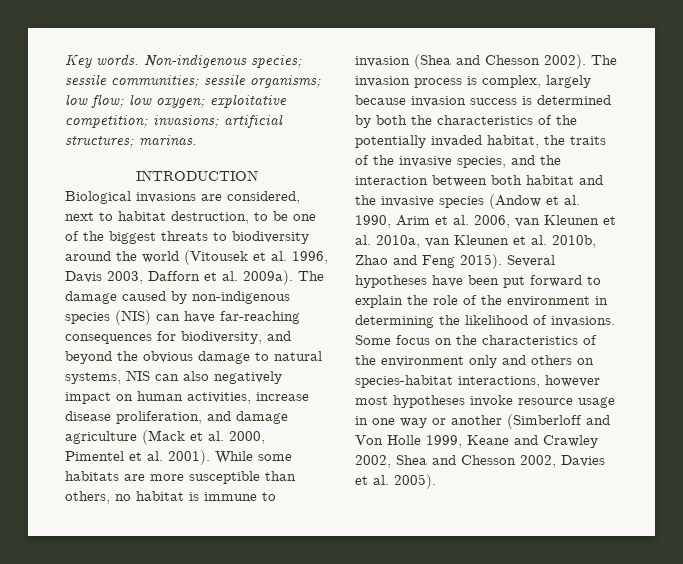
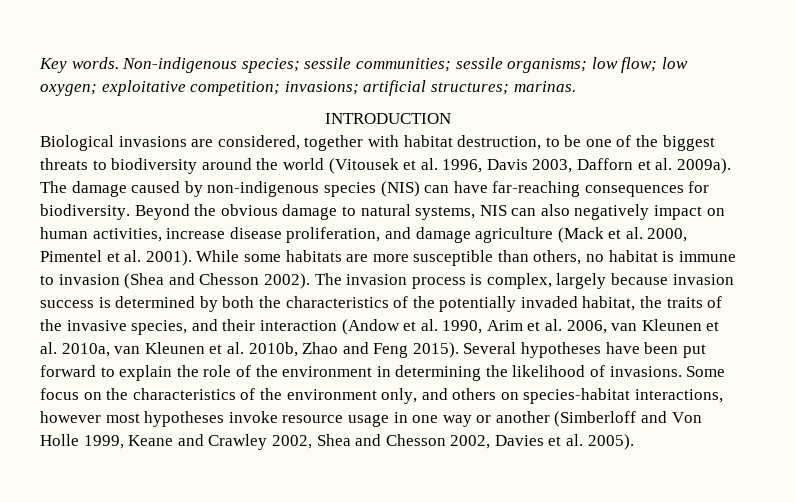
- Biological invasions are considered, next to habitat destruction, to be one of the biggest threats to biodiversity around the world (Vitousek et al. 1996, Davis 2003, Dafforn et al. 2009a).
+ Biological invasions are considered, together with habitat destruction, to be one of the biggest threats to biodiversity around the world (Vitousek et al. 1996, Davis 2003, Dafforn et al. 2009a).
- The damage caused by non-indigenous species (NIS) can have far-reaching consequences for biodiversity, and beyond the obvious damage to natural systems, NIS can also negatively impact on human activities, increase disease proliferation, and damage agriculture (Mack et al. 2000, Pimentel et al. 2001).
+ The damage caused by non-indigenous species (NIS) can have far-reaching consequences for biodiversity. Beyond the obvious damage to natural systems, NIS can also negatively impact on human activities, increase disease proliferation, and damage agriculture (Mack et al. 2000, Pimentel et al. 2001).
- The invasion process is complex, largely because invasion success is determined by both the characteristics of the potentially invaded habitat, the traits of the invasive species, and the interaction between both habitat and the invasive species (Andow et al. 1990, Arim et al. 2006, van Kleunen et al. 2010a, van Kleunen et al. 2010b, Zhao and Feng 2015).
+ The invasion process is complex, largely because invasion success is determined by both the characteristics of the potentially invaded habitat, the traits of the invasive species, and their interaction (Andow et al. 1990, Arim et al. 2006, van Kleunen et al. 2010a, van Kleunen et al. 2010b, Zhao and Feng 2015).
- Some focus on the characteristics of the environment only and others on species-habitat interactions, however most hypotheses invoke resource usage in one way or another (Simberloff and Von Holle 1999, Keane and Crawley 2002, Shea and Chesson 2002, Davies et al. 2005).
+ Some focus on the characteristics of the environment only, and others on species-habitat interactions, however most hypotheses invoke resource usage in one way or another (Simberloff and Von Holle 1999, Keane and Crawley 2002, Shea and Chesson 2002, Davies et al. 2005).

